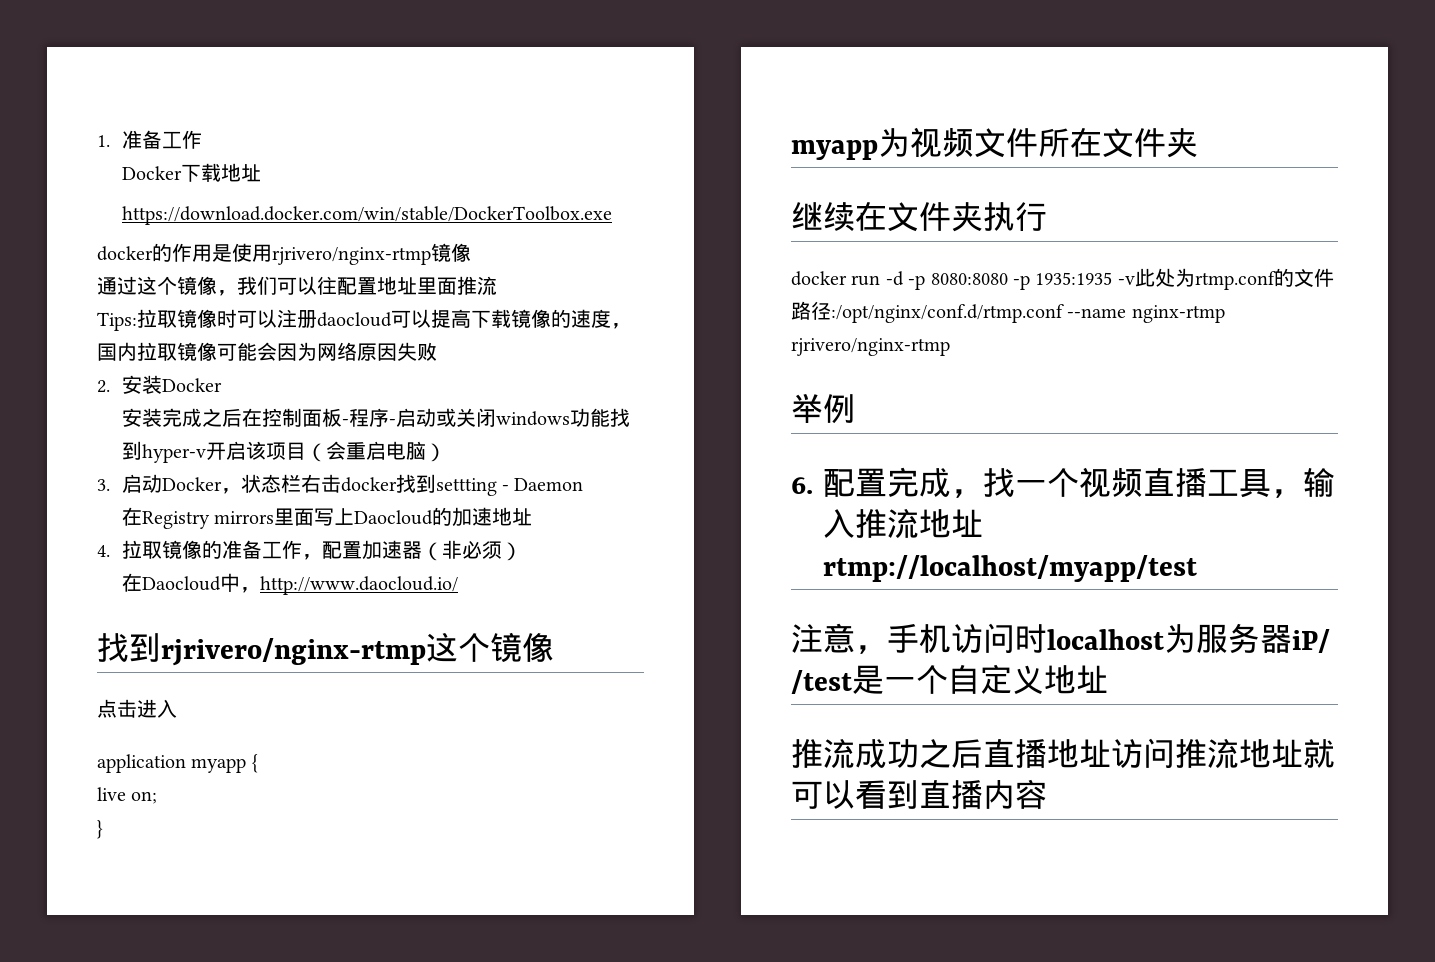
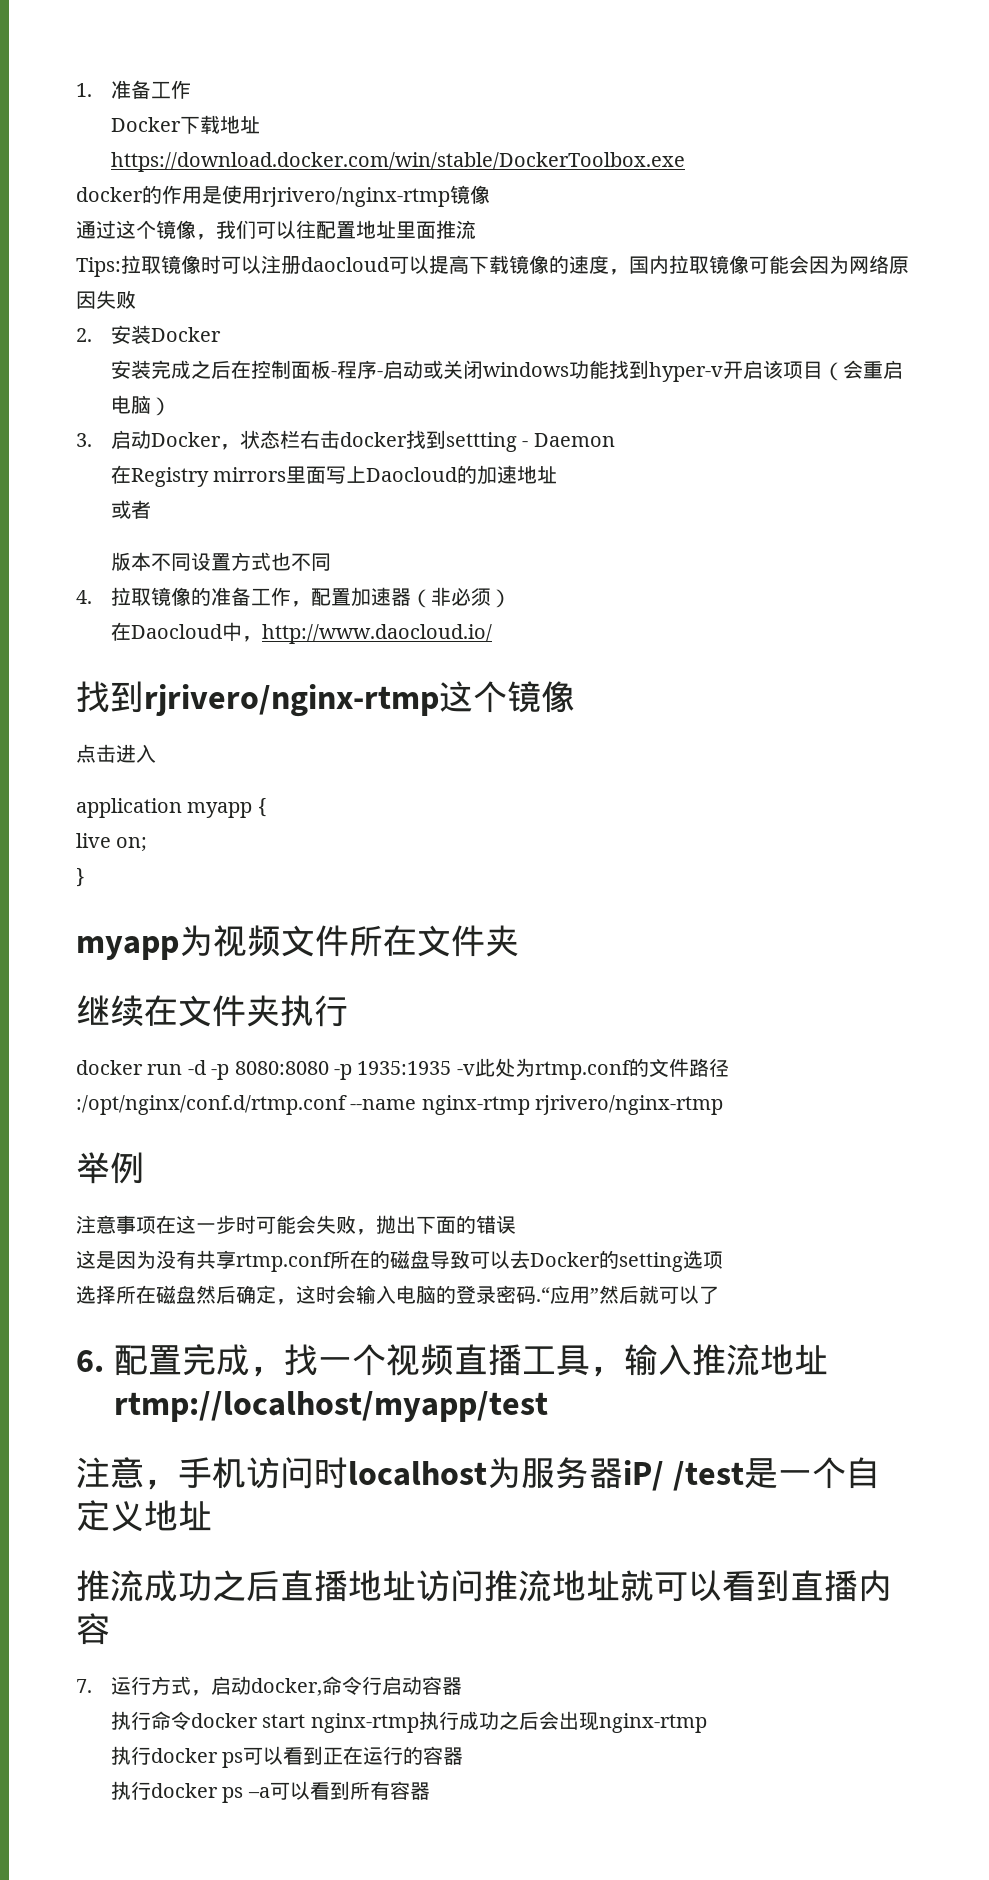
+ 或者
+ 版本不同设置方式也不同
+ 注意事项在这一步时可能会失败，抛出下面的错误
+ 这是因为没有共享rtmp.conf所在的磁盘导致可以去Docker的setting选项
+ 选择所在磁盘然后确定，这时会输入电脑的登录密码.“应用”然后就可以了
+ 7.运行方式，启动docker,命令行启动容器
+ 执行命令docker start nginx-rtmp执行成功之后会出现nginx-rtmp
+ 执行docker ps可以看到正在运行的容器
+ 执行docker ps –a可以看到所有容器

